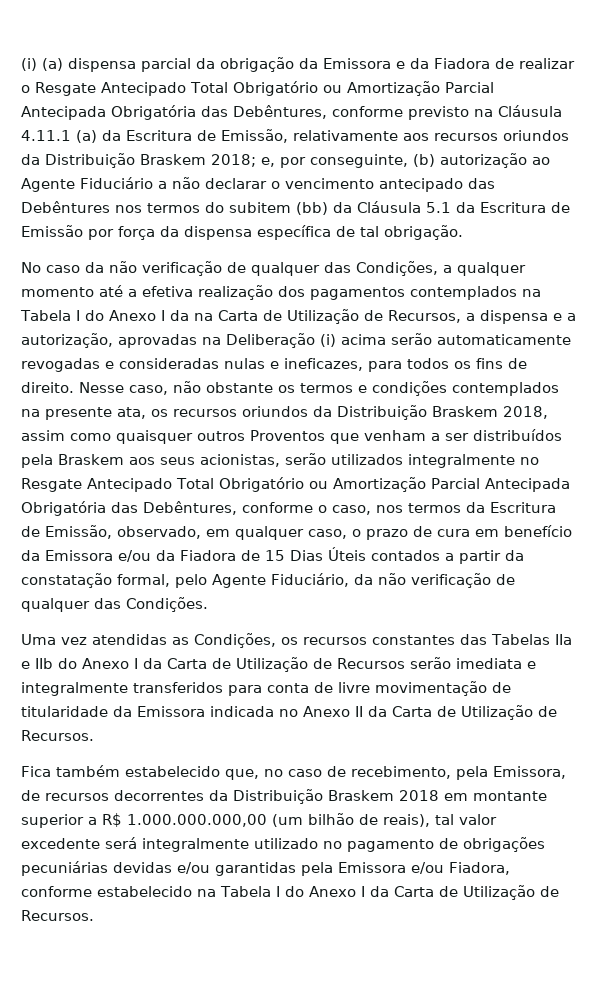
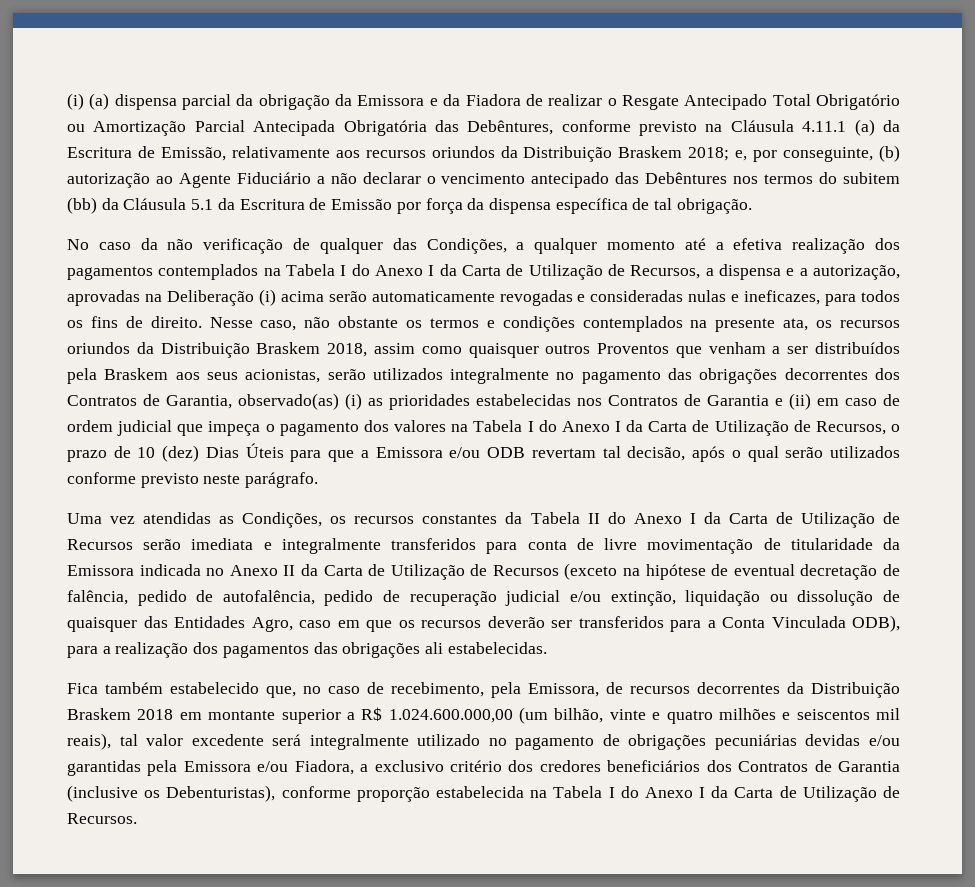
- No caso da não verificação de qualquer das Condições, a qualquer momento até a efetiva realização dos pagamentos contemplados na Tabela I do Anexo I da na Carta de Utilização de Recursos, a dispensa e a autorização, aprovadas na Deliberação (i) acima serão automaticamente revogadas e consideradas nulas e ineficazes, para todos os fins de direito.
+ No caso da não verificação de qualquer das Condições, a qualquer momento até a efetiva realização dos pagamentos contemplados na Tabela I do Anexo I da Carta de Utilização de Recursos, a dispensa e a autorização, aprovadas na Deliberação (i) acima serão automaticamente revogadas e consideradas nulas e ineficazes, para todos os fins de direito.
- Nesse caso, não obstante os termos e condições contemplados na presente ata, os recursos oriundos da Distribuição Braskem 2018, assim como quaisquer outros Proventos que venham a ser distribuídos pela Braskem aos seus acionistas, serão utilizados integralmente no Resgate Antecipado Total Obrigatório ou Amortização Parcial Antecipada Obrigatória das Debêntures, conforme o caso, nos termos da Escritura de Emissão, observado, em qualquer caso, o prazo de cura em benefício da Emissora e/ou da Fiadora de 15 Dias Úteis contados a partir da constatação formal, pelo Agente Fiduciário, da não verificação de qualquer das Condições.
+ Nesse caso, não obstante os termos e condições contemplados na presente ata, os recursos oriundos da Distribuição Braskem 2018, assim como quaisquer outros Proventos que venham a ser distribuídos pela Braskem aos seus acionistas, serão utilizados integralmente no pagamento das obrigações decorrentes dos Contratos de Garantia, observado(as) (i) as prioridades estabelecidas nos Contratos de Garantia e (ii) em caso de ordem judicial que impeça o pagamento dos valores na Tabela I do Anexo I da Carta de Utilização de Recursos, o prazo de 10 (dez) Dias Úteis para que a Emissora e/ou ODB revertam tal decisão, após o qual serão utilizados conforme previsto neste parágrafo.
- Uma vez atendidas as Condições, os recursos constantes das Tabelas IIa e IIb do Anexo I da Carta de Utilização de Recursos serão imediata e integralmente transferidos para conta de livre movimentação de titularidade da Emissora indicada no Anexo II da Carta de Utilização de Recursos.
+ Uma vez atendidas as Condições, os recursos constantes da Tabela II do Anexo I da Carta de Utilização de Recursos serão imediata e integralmente transferidos para conta de livre movimentação de titularidade da Emissora indicada no Anexo II da Carta de Utilização de Recursos (exceto na hipótese de eventual decretação de falência, pedido de autofalência, pedido de recuperação judicial e/ou extinção, liquidação ou dissolução de quaisquer das Entidades Agro, caso em que os recursos deverão ser transferidos para a Conta Vinculada ODB), para a realização dos pagamentos das obrigações ali estabelecidas.
- Fica também estabelecido que, no caso de recebimento, pela Emissora, de recursos decorrentes da Distribuição Braskem 2018 em montante superior a R$ 1.000.000.000,00 (um bilhão de reais), tal valor excedente será integralmente utilizado no pagamento de obrigações pecuniárias devidas e/ou garantidas pela Emissora e/ou Fiadora, conforme estabelecido na Tabela I do Anexo I da Carta de Utilização de Recursos.
+ Fica também estabelecido que, no caso de recebimento, pela Emissora, de recursos decorrentes da Distribuição Braskem 2018 em montante superior a R$ 1.024.600.000,00 (um bilhão, vinte e quatro milhões e seiscentos mil reais), tal valor excedente será integralmente utilizado no pagamento de obrigações pecuniárias devidas e/ou garantidas pela Emissora e/ou Fiadora, a exclusivo critério dos credores beneficiários dos Contratos de Garantia (inclusive os Debenturistas), conforme proporção estabelecida na Tabela I do Anexo I da Carta de Utilização de Recursos.

